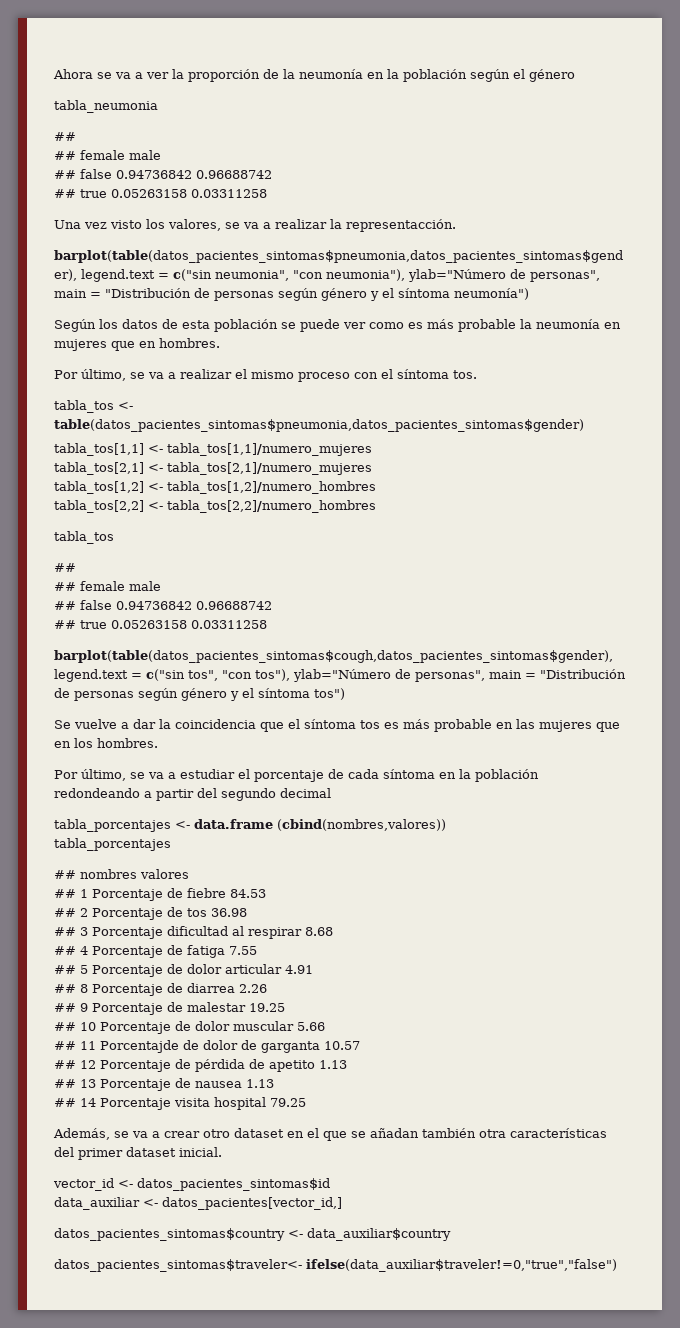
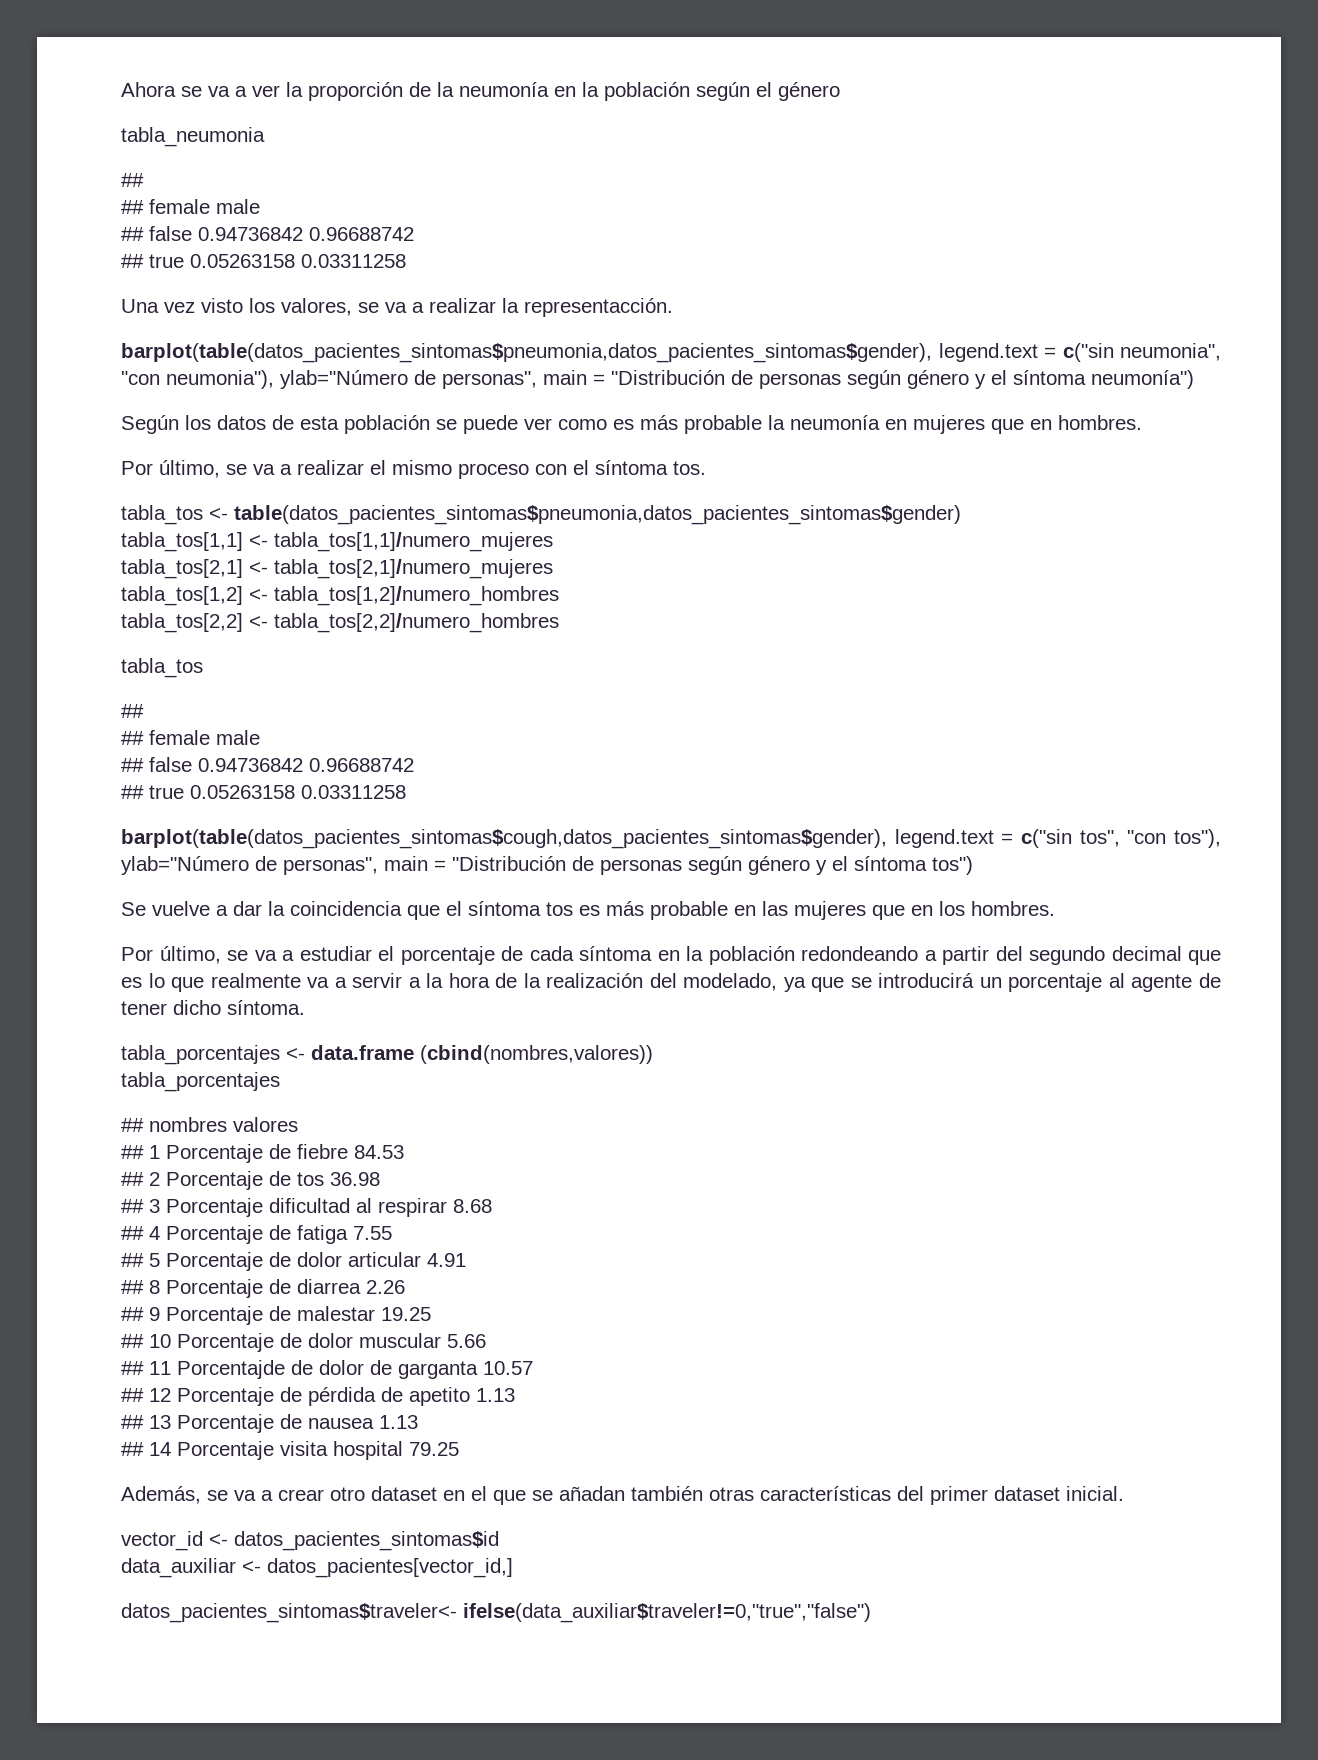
- Por último, se va a estudiar el porcentaje de cada síntoma en la población redondeando a partir del segundo decimal
+ Por último, se va a estudiar el porcentaje de cada síntoma en la población redondeando a partir del segundo decimal que es lo que realmente va a servir a la hora de la realización del modelado, ya que se introducirá un porcentaje al agente de tener dicho síntoma.
- Además, se va a crear otro dataset en el que se añadan también otra características del primer dataset inicial.
+ Además, se va a crear otro dataset en el que se añadan también otras características del primer dataset inicial.
- datos_pacientes_sintomas$country <- data_auxiliar$country

